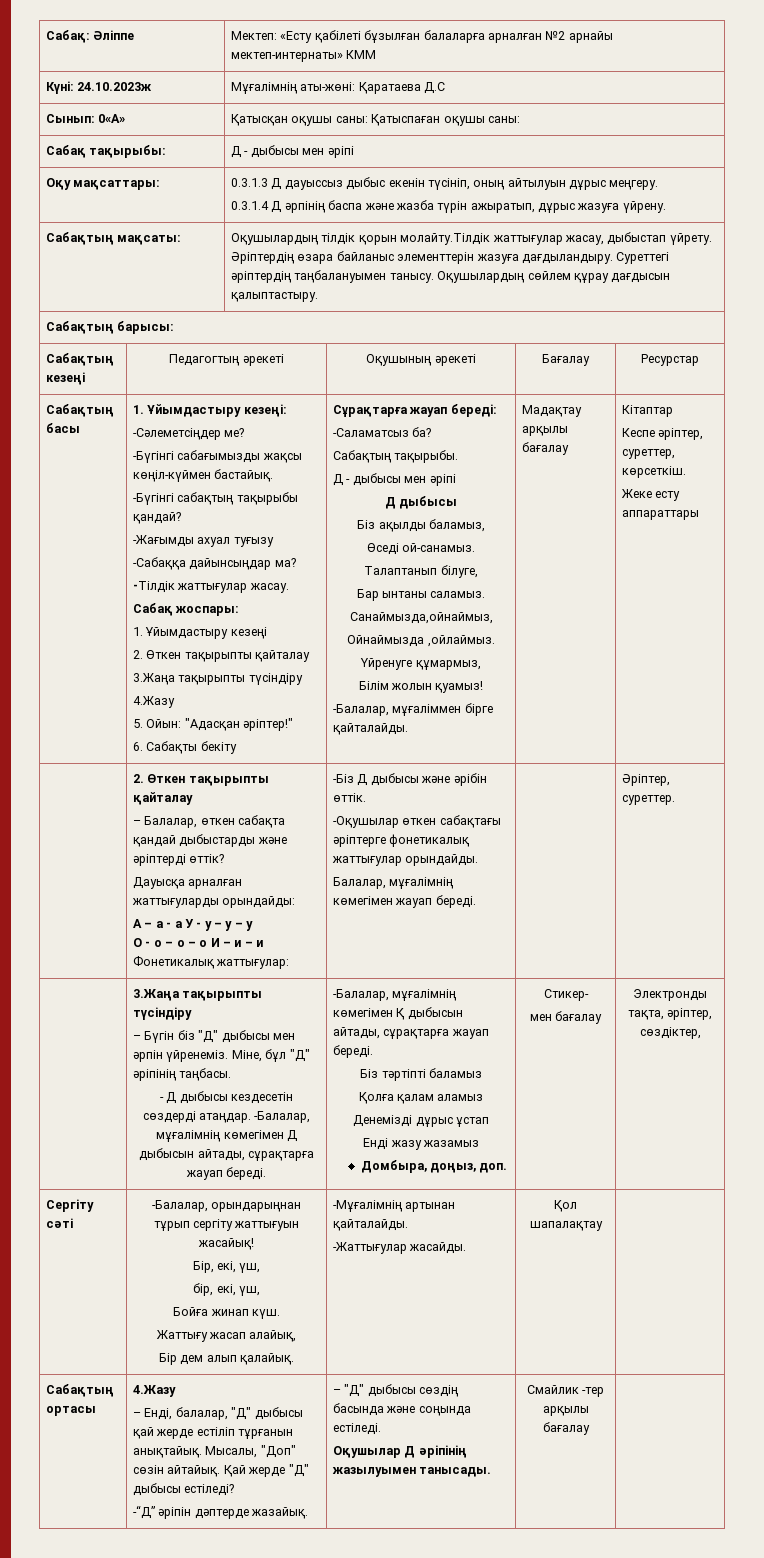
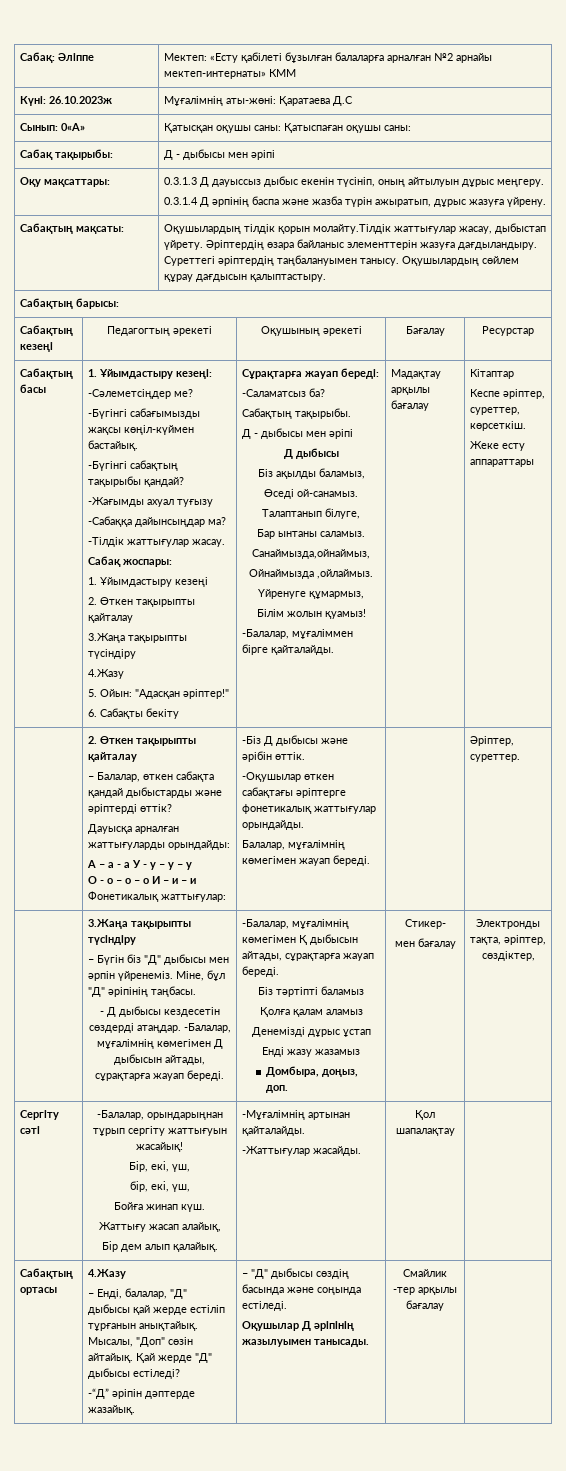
- Күні: 24.10.2023ж | Мұғалімнің аты-жөні: Қаратаева Д.С
+ Күні: 26.10.2023ж | Мұғалімнің аты-жөні: Қаратаева Д.С

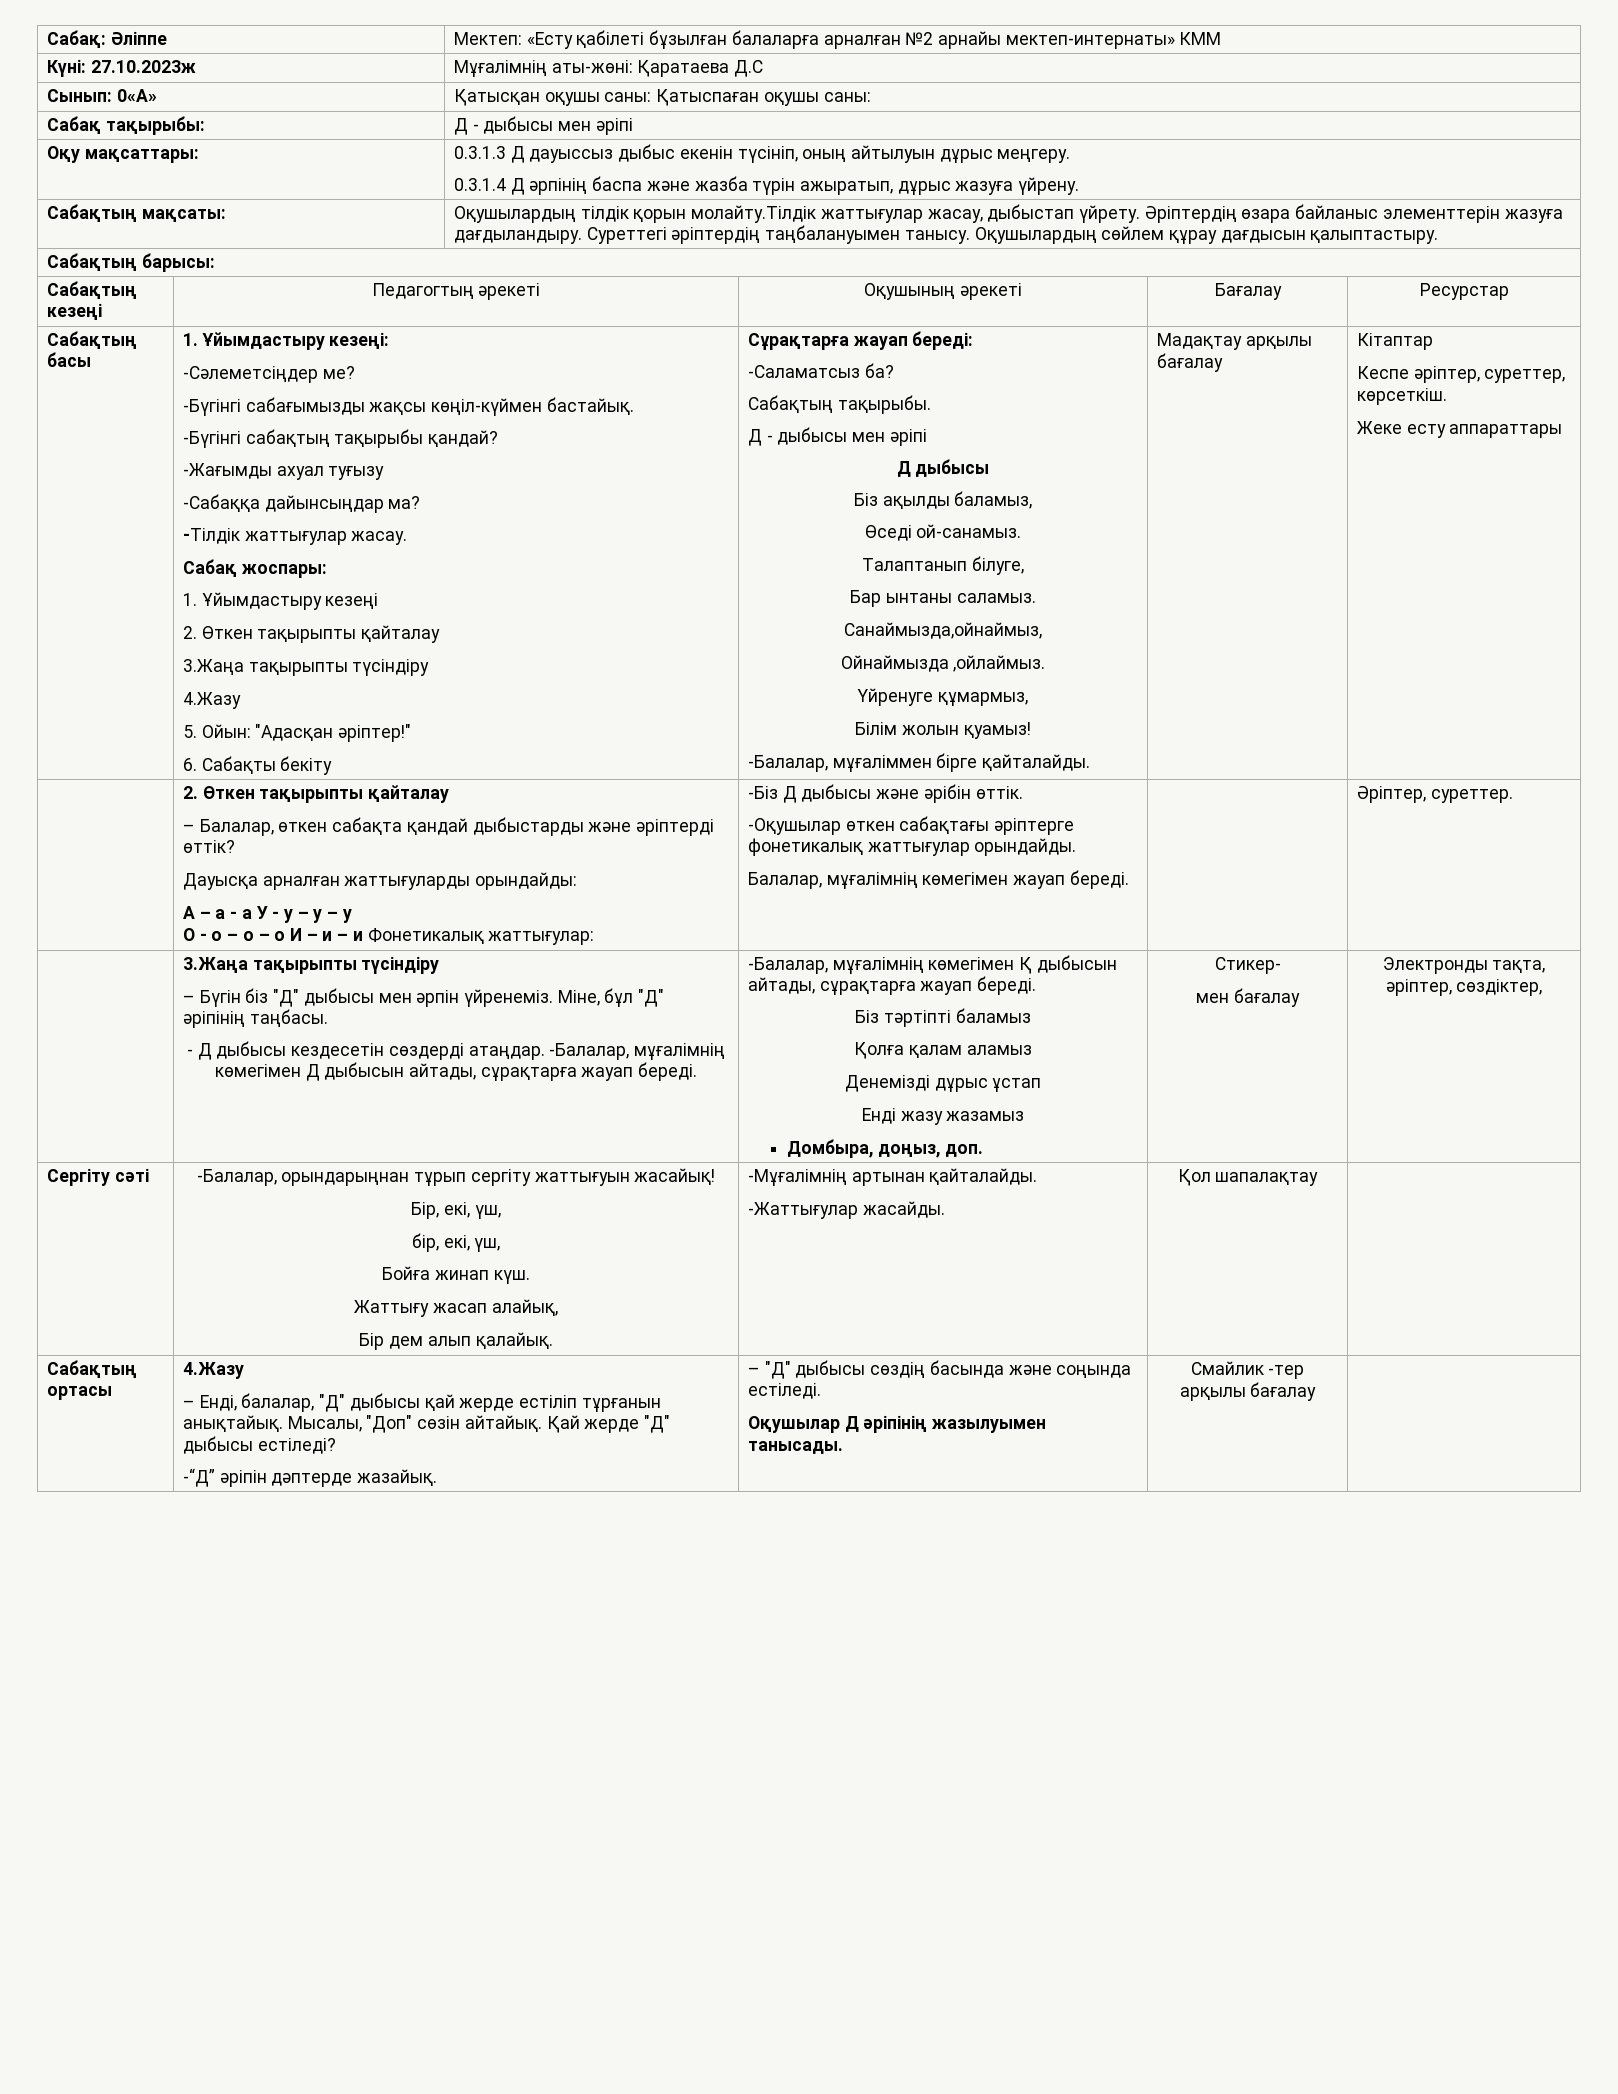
- Күні: 26.10.2023ж | Мұғалімнің аты-жөні: Қаратаева Д.С
+ Күні: 27.10.2023ж | Мұғалімнің аты-жөні: Қаратаева Д.С

